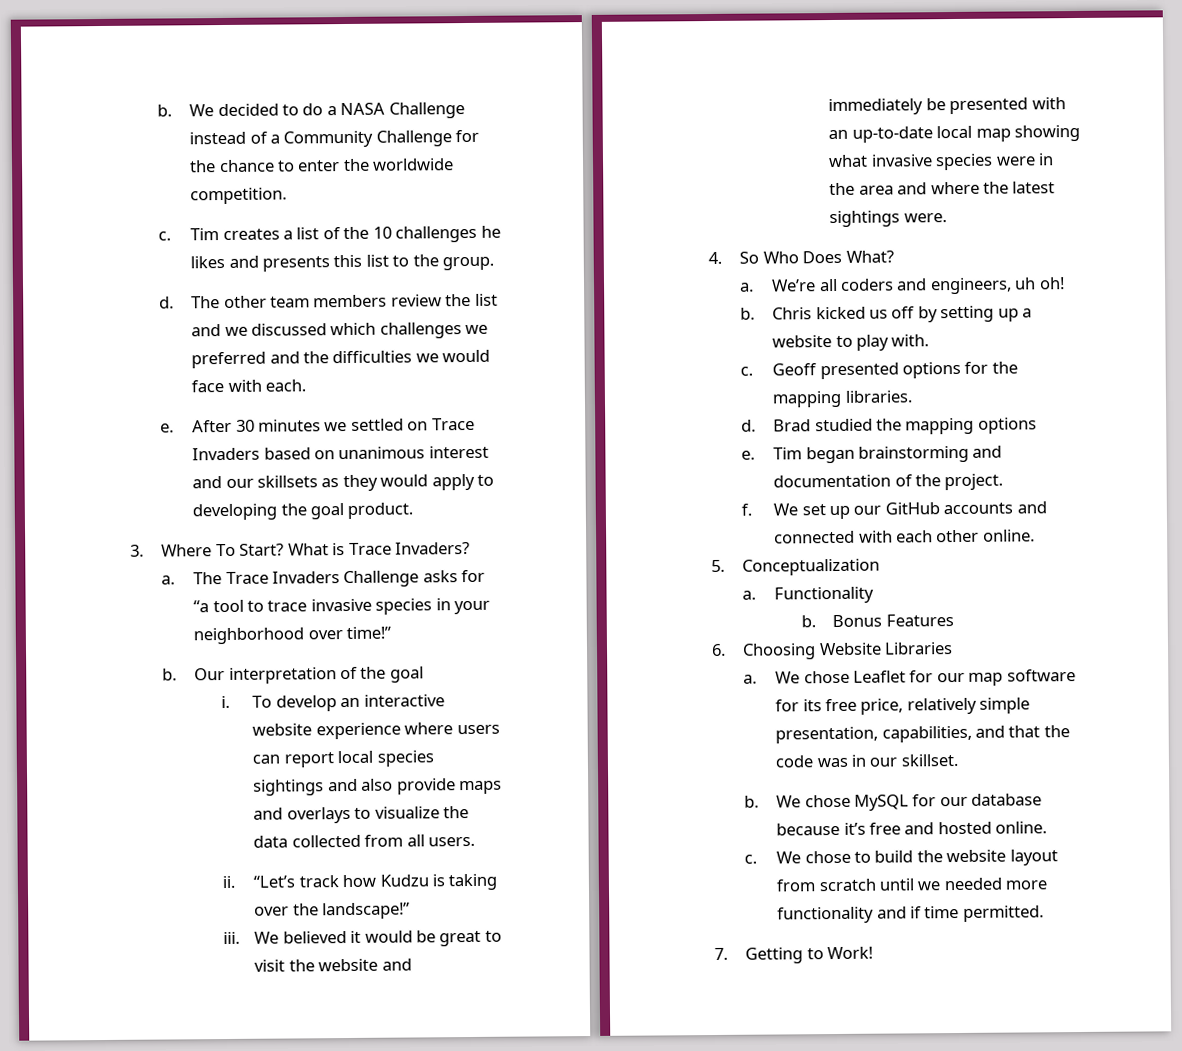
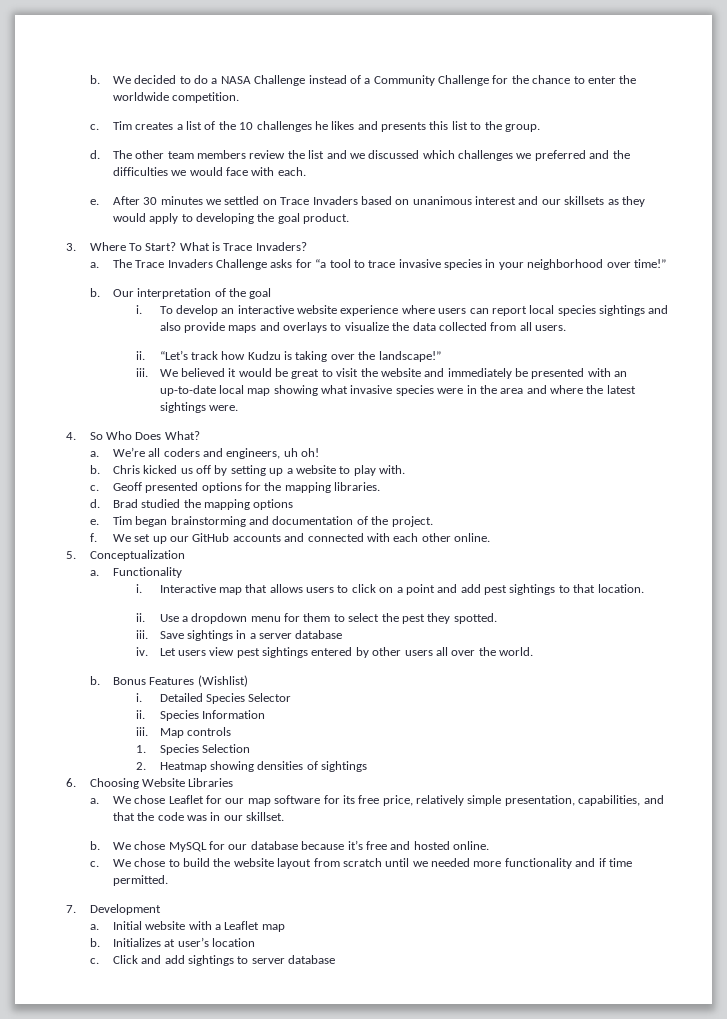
- b. Bonus Features
+ i. Interactive map that allows users to click on a point and add pest sightings to that location.
+ ii. Use a dropdown menu for them to select the pest they spotted.
+ iii. Save sightings in a server database
+ iv. Let users view pest sightings entered by other users all over the world.
+ b. Bonus Features (Wishlist)
+ i. Detailed Species Selector
+ ii. Species Information
+ iii. Map controls
+ 1. Species Selection
+ 2. Heatmap showing densities of sightings
- 7. Getting to Work!
+ 7. Development
+ a. Initial website with a Leaflet map
+ b. Initializes at user’s location
+ c. Click and add sightings to server database

